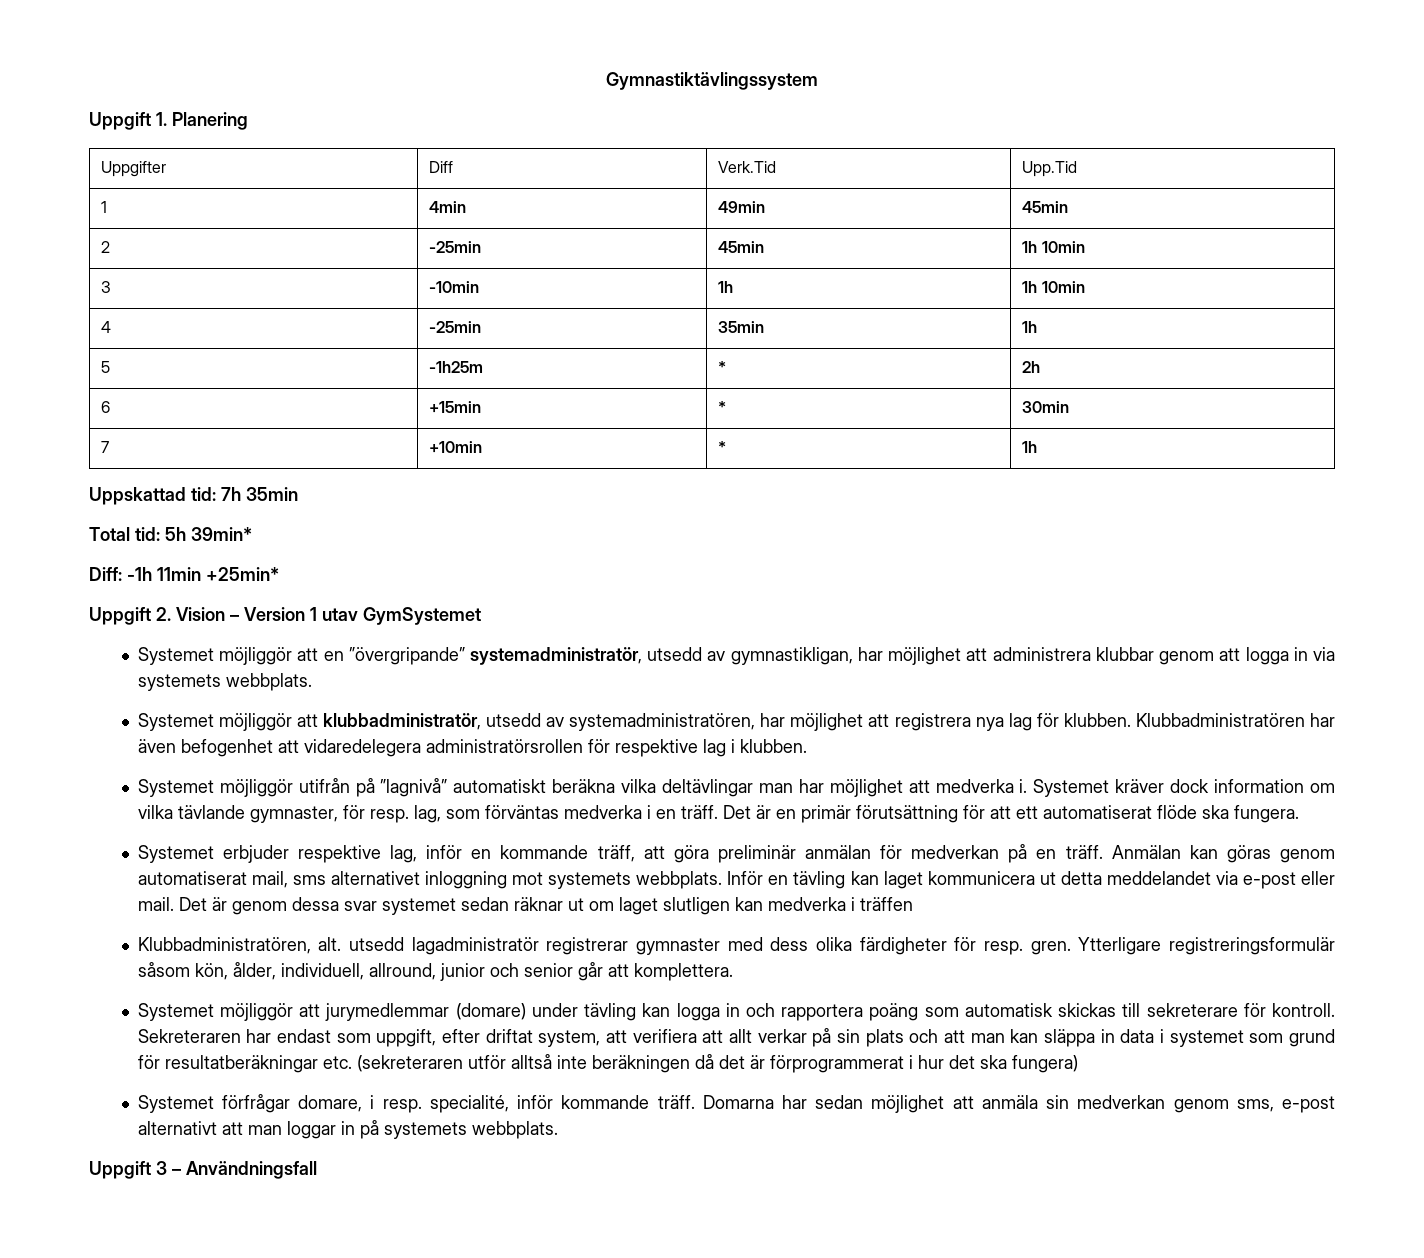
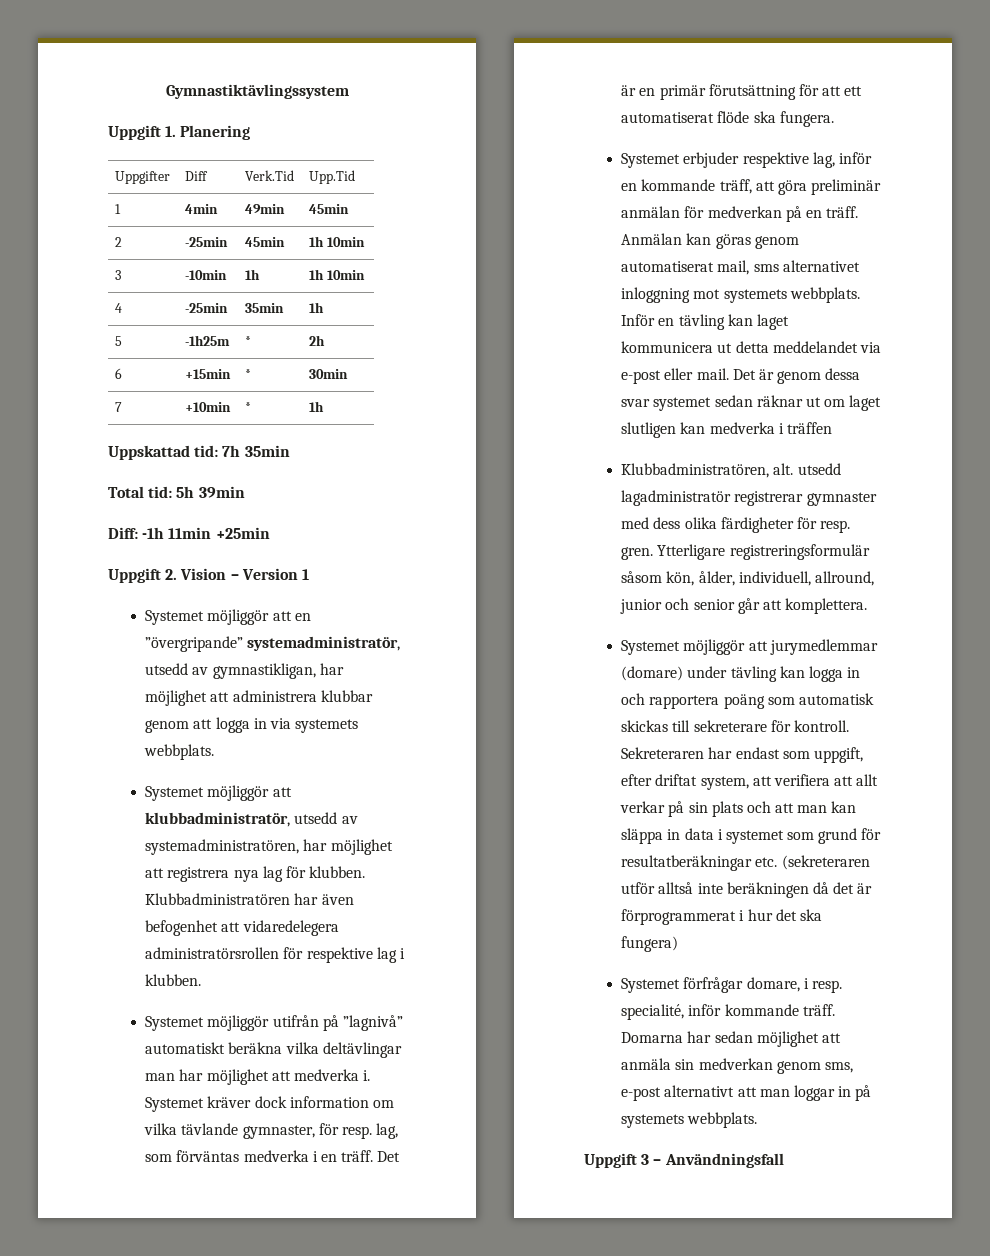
- Total tid: 5h 39min*
+ Total tid: 5h 39min
- Diff: -1h 11min +25min*
+ Diff: -1h 11min +25min
- Uppgift 2. Vision – Version 1 utav GymSystemet
+ Uppgift 2. Vision – Version 1

